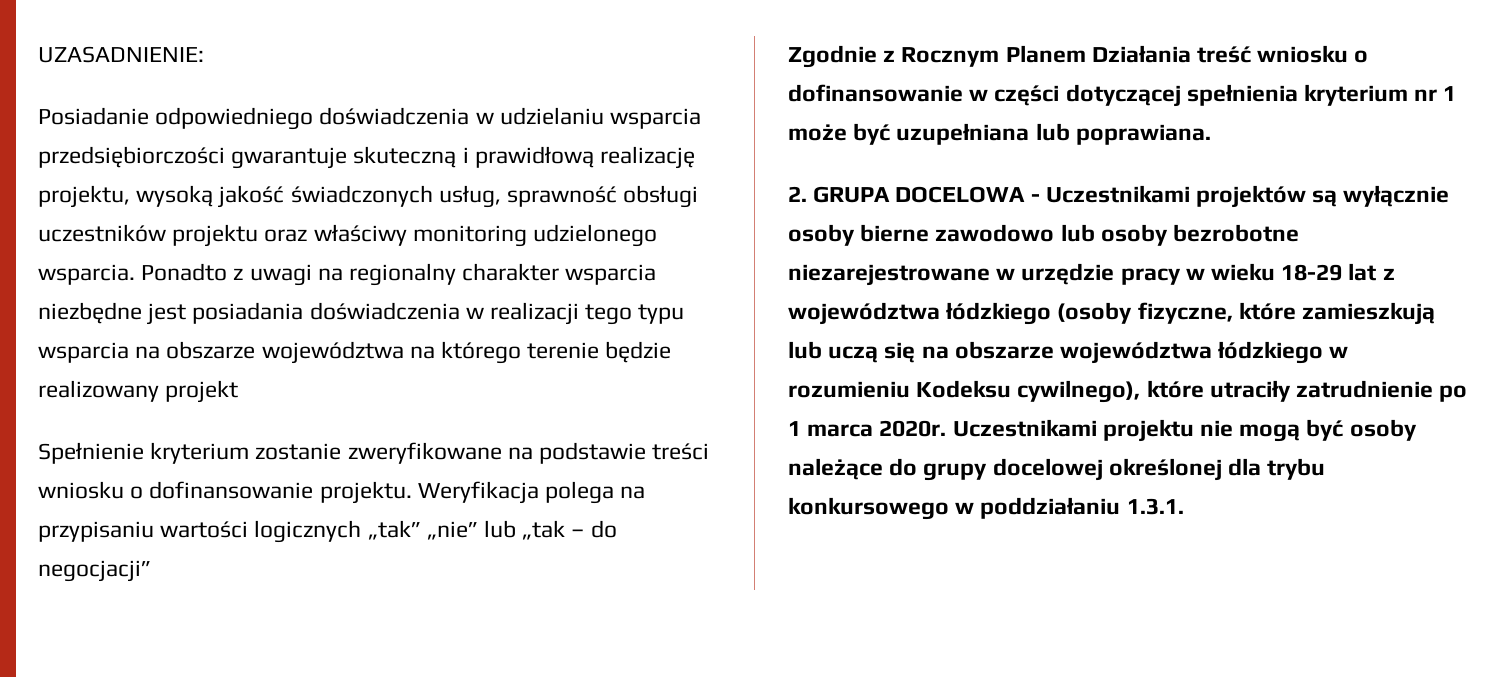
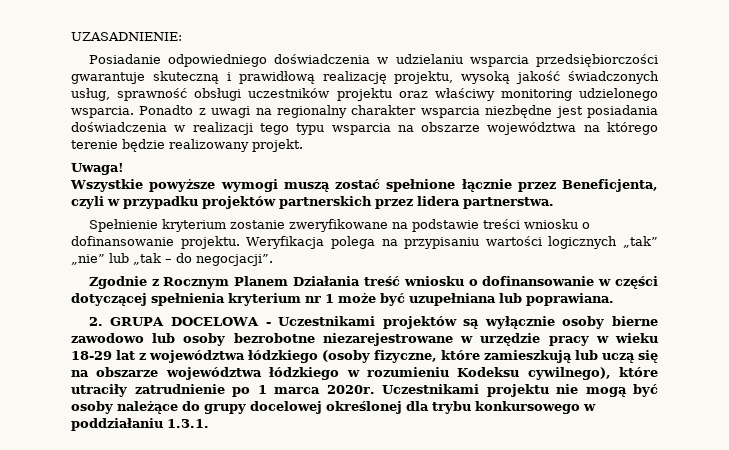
- Ponadto z uwagi na regionalny charakter wsparcia niezbędne jest posiadania doświadczenia w realizacji tego typu wsparcia na obszarze województwa na którego terenie będzie realizowany projekt
+ Ponadto z uwagi na regionalny charakter wsparcia niezbędne jest posiadania doświadczenia w realizacji tego typu wsparcia na obszarze województwa na którego terenie będzie realizowany projekt.
+ Uwaga!
+ Wszystkie powyższe wymogi muszą zostać spełnione łącznie przez Beneficjenta, czyli w przypadku projektów partnerskich przez lidera partnerstwa.
- Weryfikacja polega na przypisaniu wartości logicznych „tak” „nie” lub „tak – do negocjacji”
+ Weryfikacja polega na przypisaniu wartości logicznych „tak” „nie” lub „tak – do negocjacji”.

